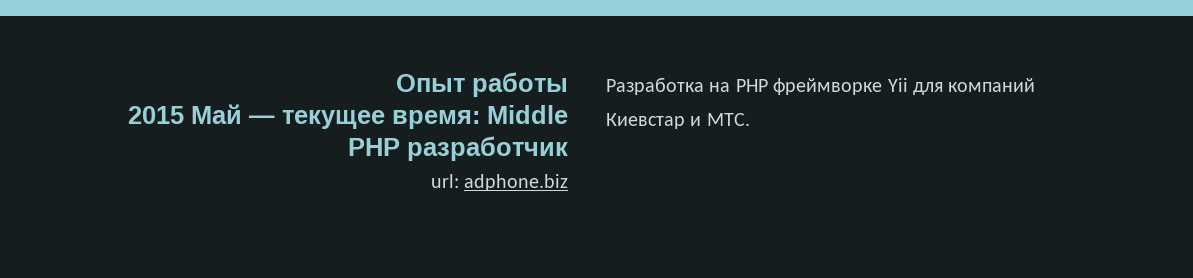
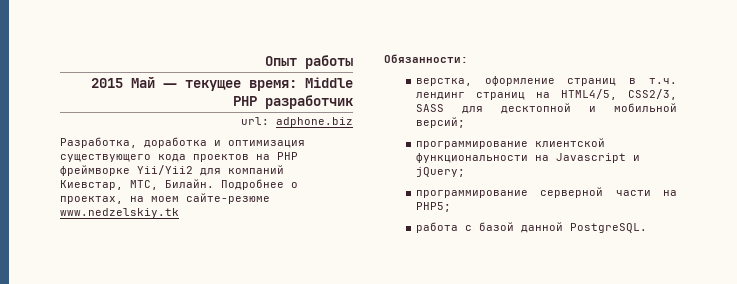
- Разработка на PHP фреймворке Yii для компаний Киевстар и МТС.
+ Разработка, доработка и оптимизация существующего кода проектов на PHP фреймворке Yii/Yii2 для компаний Киевстар, МТС, Билайн. Подробнее о проектах, на моем сайте-резюме www.nedzelskiy.tk
+ Обязанности:
+ верстка, оформление страниц в т.ч. лендинг страниц на HTML4/5, CSS2/3, SASS для десктопной и мобильной версий;
+ программирование клиентской функциональности на Javascript и jQuery;
+ программирование серверной части на PHP5;
+ работа с базой данной PostgreSQL.

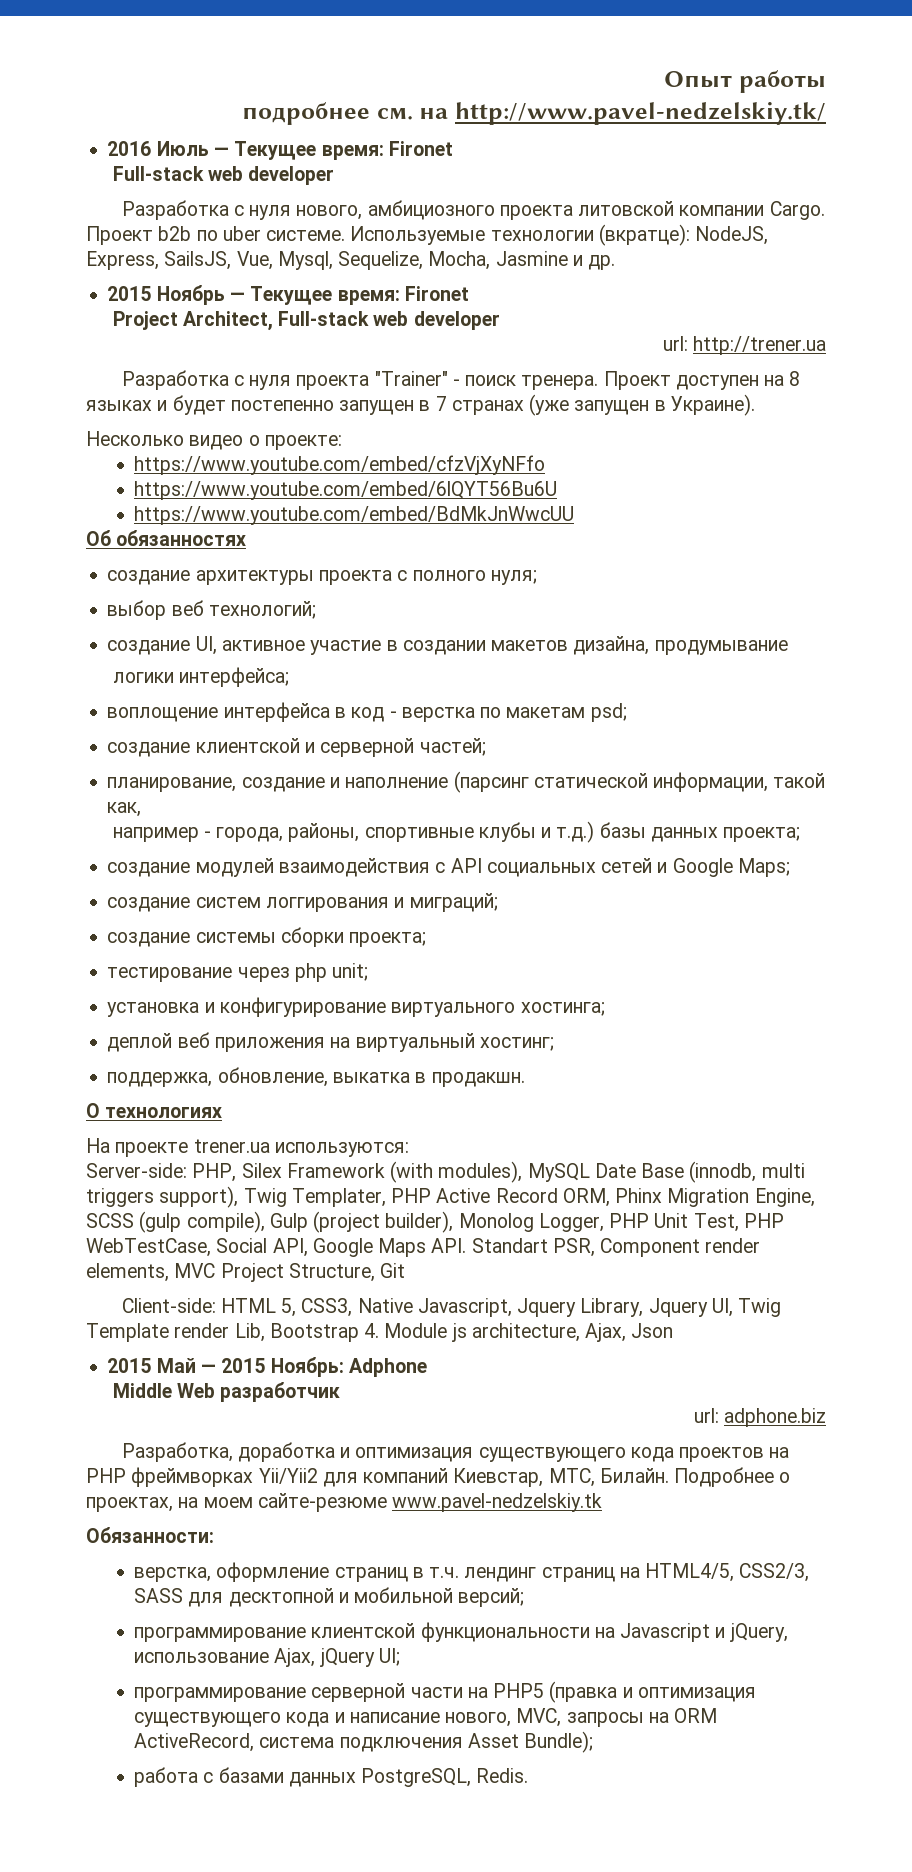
- 2015 Май ― текущее время: Middle PHP разработчик
+ подробнее см. на http://www.pavel-nedzelskiy.tk/
+ 2016 Июль ― Текущее время: Fironet
+ Full-stack web developer
+ Разработка с нуля нового, амбициозного проекта литовской компании Cargo. Проект b2b по uber системе. Используемые технологии (вкратце): NodeJS, Express, SailsJS, Vue, Mysql, Sequelize, Mocha, Jasmine и др.
+ 2015 Ноябрь ― Текущее время: Fironet
+ Project Architect, Full-stack web developer
+ url: http://trener.ua
+ Разработка с нуля проекта "Trainer" - поиск тренера. Проект доступен на 8 языках и будет постепенно запущен в 7 странах (уже запущен в Украине).
+ Несколько видео о проекте:
+ https://www.youtube.com/embed/cfzVjXyNFfo
+ https://www.youtube.com/embed/6lQYT56Bu6U
+ https://www.youtube.com/embed/BdMkJnWwcUU
+ Об обязанностях
+ создание архитектуры проекта с полного нуля;
+ выбор веб технологий;
+ создание UI, активное участие в создании макетов дизайна, продумывание
+ логики интерфейса;
+ воплощение интерфейса в код - верстка по макетам psd;
+ создание клиентской и серверной частей;
+ планирование, создание и наполнение (парсинг статической информации, такой как,
+ например - города, районы, спортивные клубы и т.д.) базы данных проекта;
+ создание модулей взаимодействия с API социальных сетей и Google Maps;
+ создание систем логгирования и миграций;
+ создание системы сборки проекта;
+ тестирование через php unit;
+ установка и конфигурирование виртуального хостинга;
+ деплой веб приложения на виртуальный хостинг;
+ поддержка, обновление, выкатка в продакшн.
+ О технологиях
+ На проекте trener.ua используются:
+ Server-side: PHP, Silex Framework (with modules), MySQL Date Base (innodb, multi triggers support), Twig Templater, PHP Active Record ORM, Phinx Migration Engine, SCSS (gulp compile), Gulp (project builder), Monolog Logger, PHP Unit Test, PHP WebTestCase, Social API, Google Maps API. Standart PSR, Component render elements, MVC Project Structure, Git
+ Client-side: HTML 5, CSS3, Native Javascript, Jquery Library, Jquery UI, Twig Template render Lib, Bootstrap 4. Module js architecture, Ajax, Json
+ 2015 Май ― 2015 Ноябрь: Adphone
+ Middle Web разработчик
- Разработка, доработка и оптимизация существующего кода проектов на PHP фреймворке Yii/Yii2 для компаний Киевстар, МТС, Билайн.
+ Разработка, доработка и оптимизация существующего кода проектов на PHP фреймворках Yii/Yii2 для компаний Киевстар, МТС, Билайн.
- Подробнее о проектах, на моем сайте-резюме www.nedzelskiy.tk
+ Подробнее о проектах, на моем сайте-резюме www.pavel-nedzelskiy.tk
- программирование клиентской функциональности на Javascript и jQuery;
+ программирование клиентской функциональности на Javascript и jQuery, использование Ajax, jQuery UI;
- программирование серверной части на PHP5;
- работа с базой данной PostgreSQL.
+ программирование серверной части на PHP5 (правка и оптимизация существующего кода и написание нового, MVC, запросы на ORM ActiveRecord, система подключения Asset Bundle);
+ работа с базами данных PostgreSQL, Redis.

